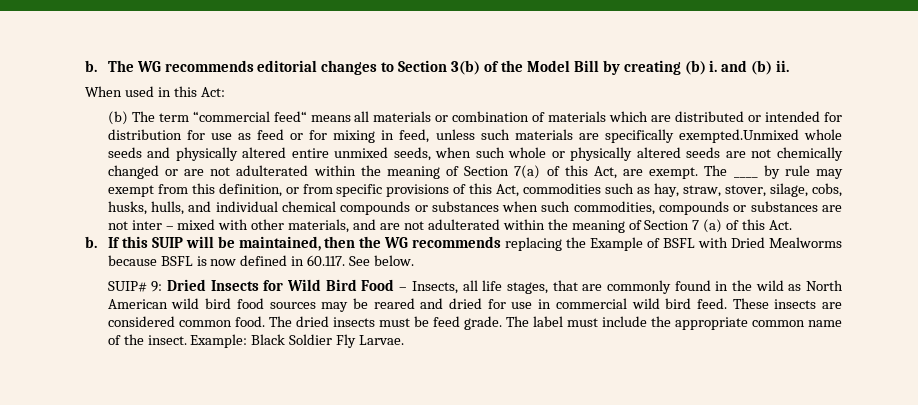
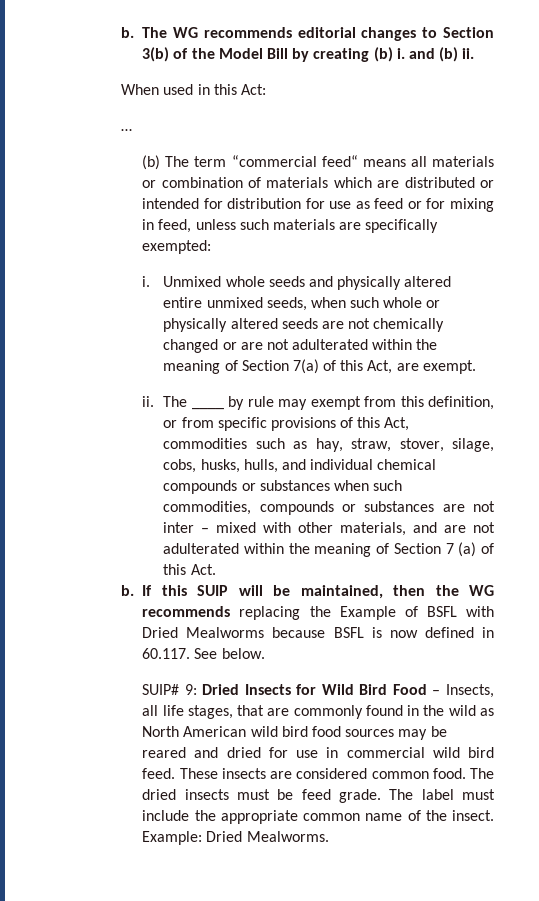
+ …
- (b) The term “commercial feed“ means all materials or combination of materials which are distributed or intended for distribution for use as feed or for mixing in feed, unless such materials are specifically exempted.Unmixed whole seeds and physically altered entire unmixed seeds, when such whole or physically altered seeds are not chemically changed or are not adulterated within the meaning of Section 7(a) of this Act, are exempt.
+ (b) The term “commercial feed“ means all materials or combination of materials which are distributed or intended for distribution for use as feed or for mixing in feed, unless such materials are specifically exempted:
+ i. Unmixed whole seeds and physically altered entire unmixed seeds, when such whole or physically altered seeds are not chemically changed or are not adulterated within the meaning of Section 7(a) of this Act, are exempt.
+ ii.
- Example: Black Soldier Fly Larvae.
+ Example: Dried Mealworms.

